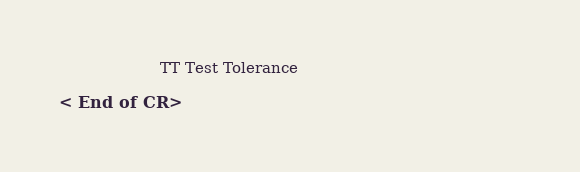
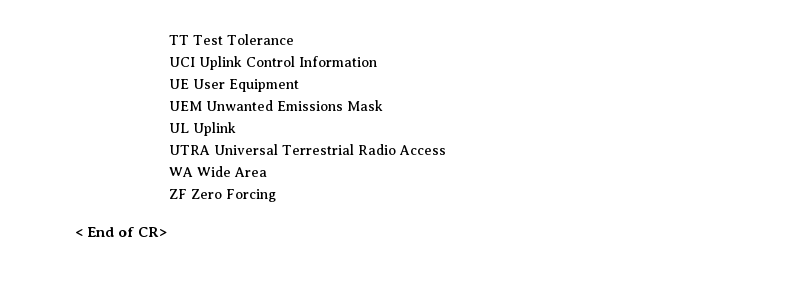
+ UCI Uplink Control Information
+ UE User Equipment
+ UEM Unwanted Emissions Mask
+ UL Uplink
+ UTRA Universal Terrestrial Radio Access
+ WA Wide Area
+ ZF Zero Forcing

